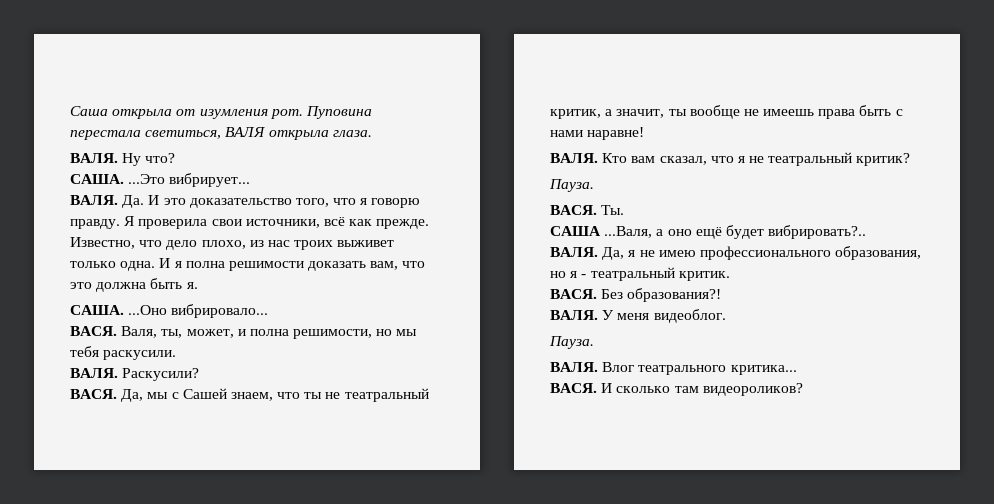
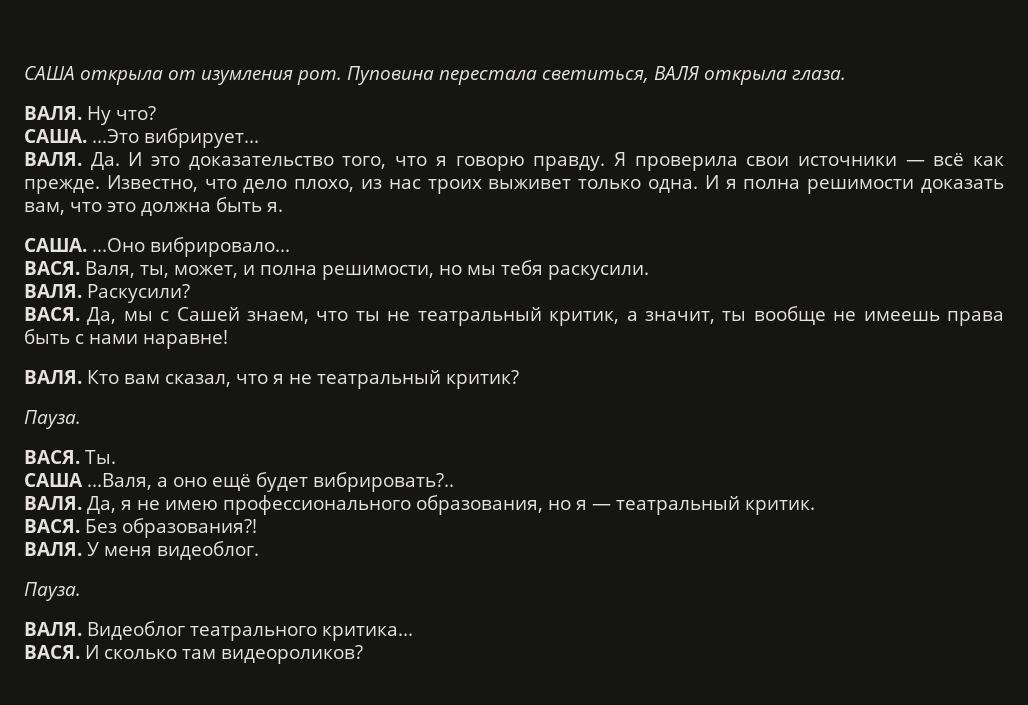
- Саша открыла от изумления рот.
+ САША открыла от изумления рот.
- Я проверила свои источники, всё как прежде.
+ Я проверила свои источники — всё как прежде.
- Да, я не имею профессионального образования, но я - театральный критик.
+ Да, я не имею профессионального образования, но я — театральный критик.
- Влог театрального критика...
+ Видеоблог театрального критика...

